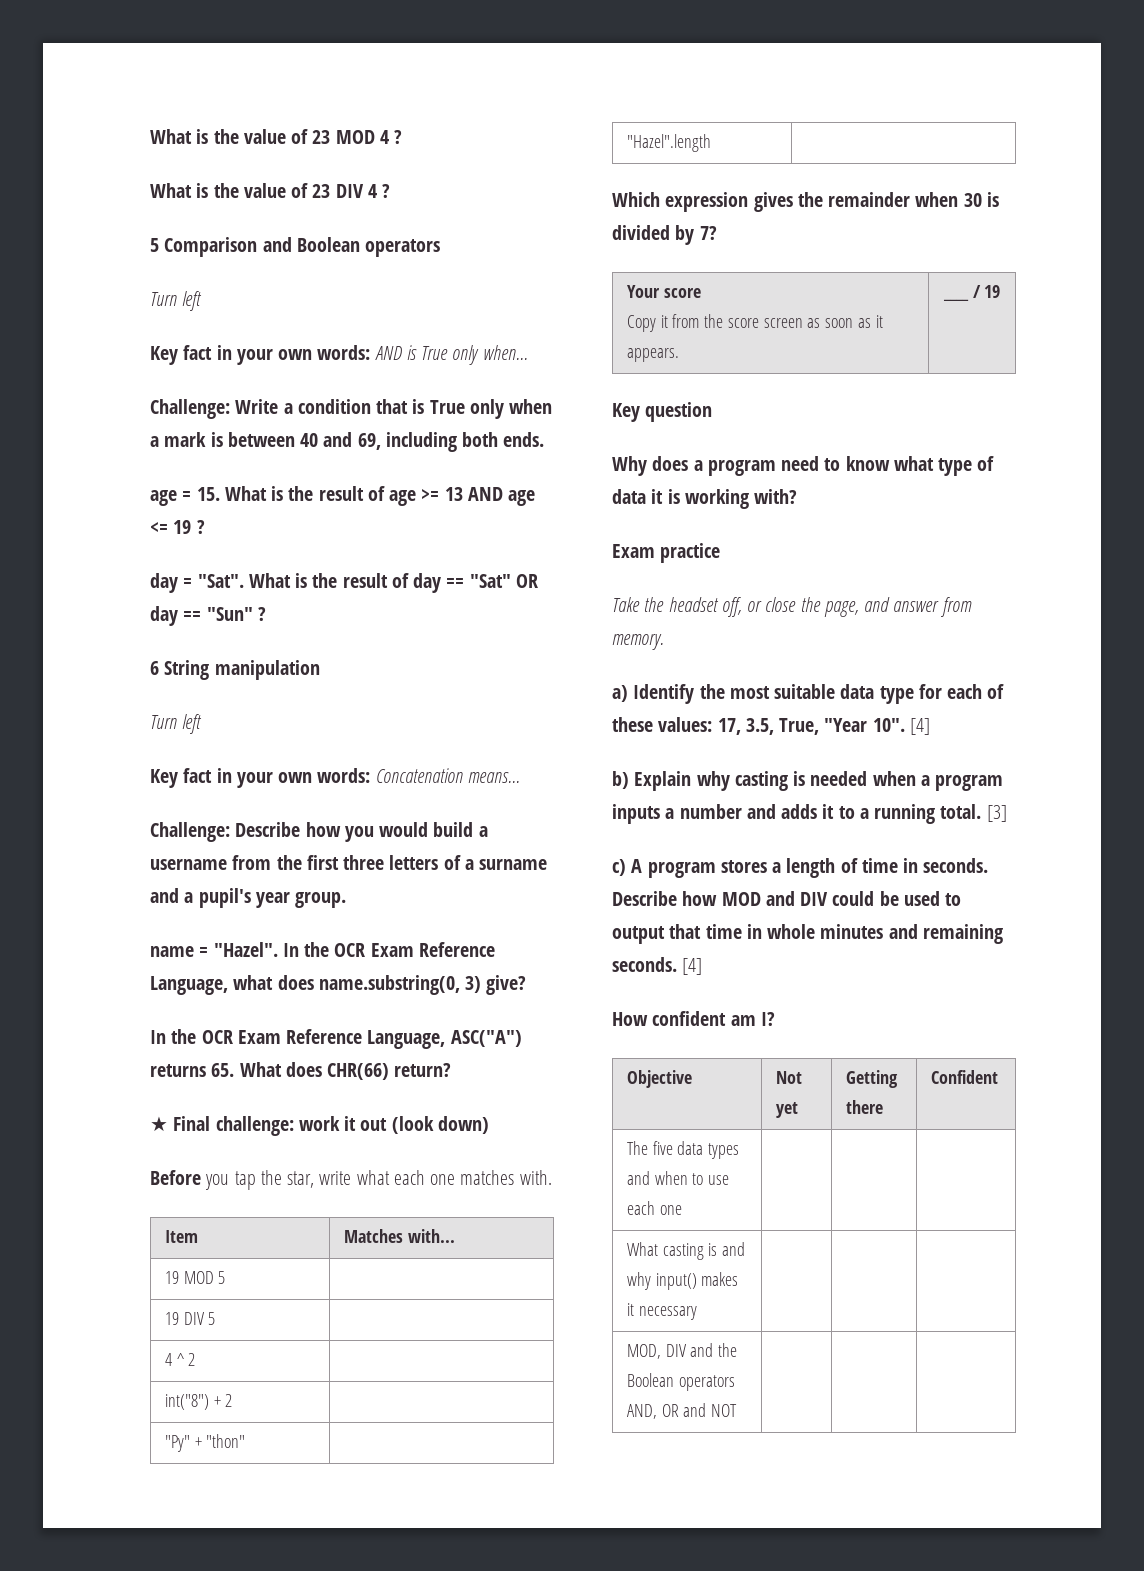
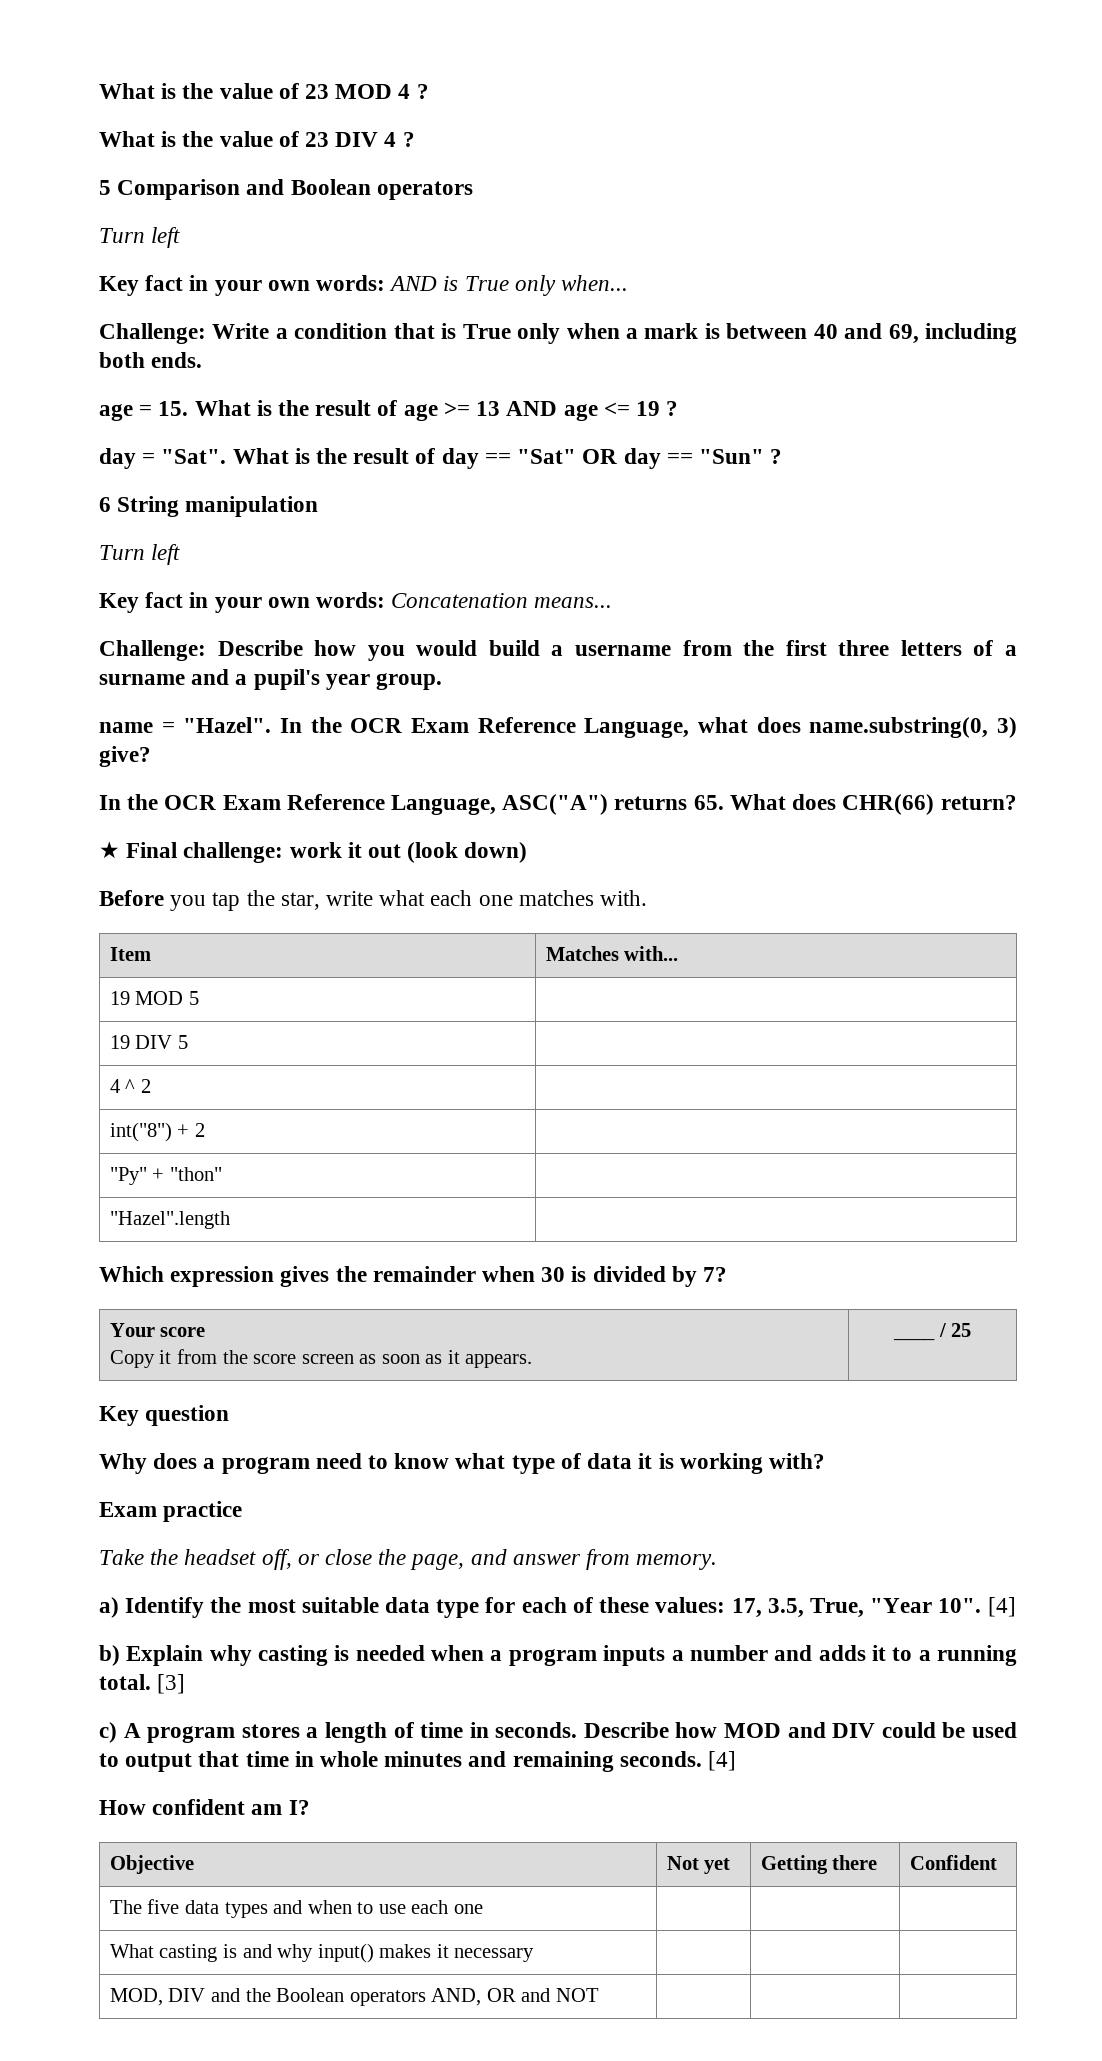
  Your score
- Copy it from the score screen as soon as it appears. | ____ / 19
+ Copy it from the score screen as soon as it appears. | ____ / 25

